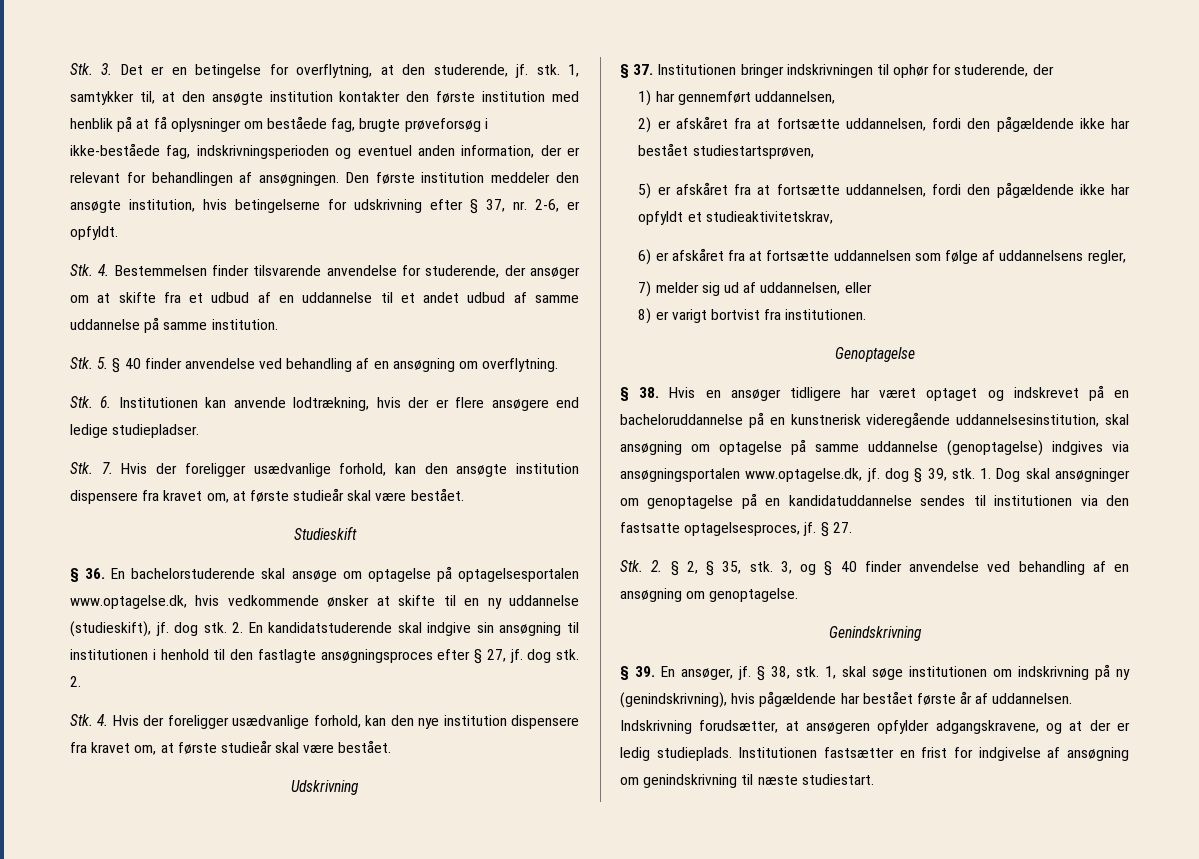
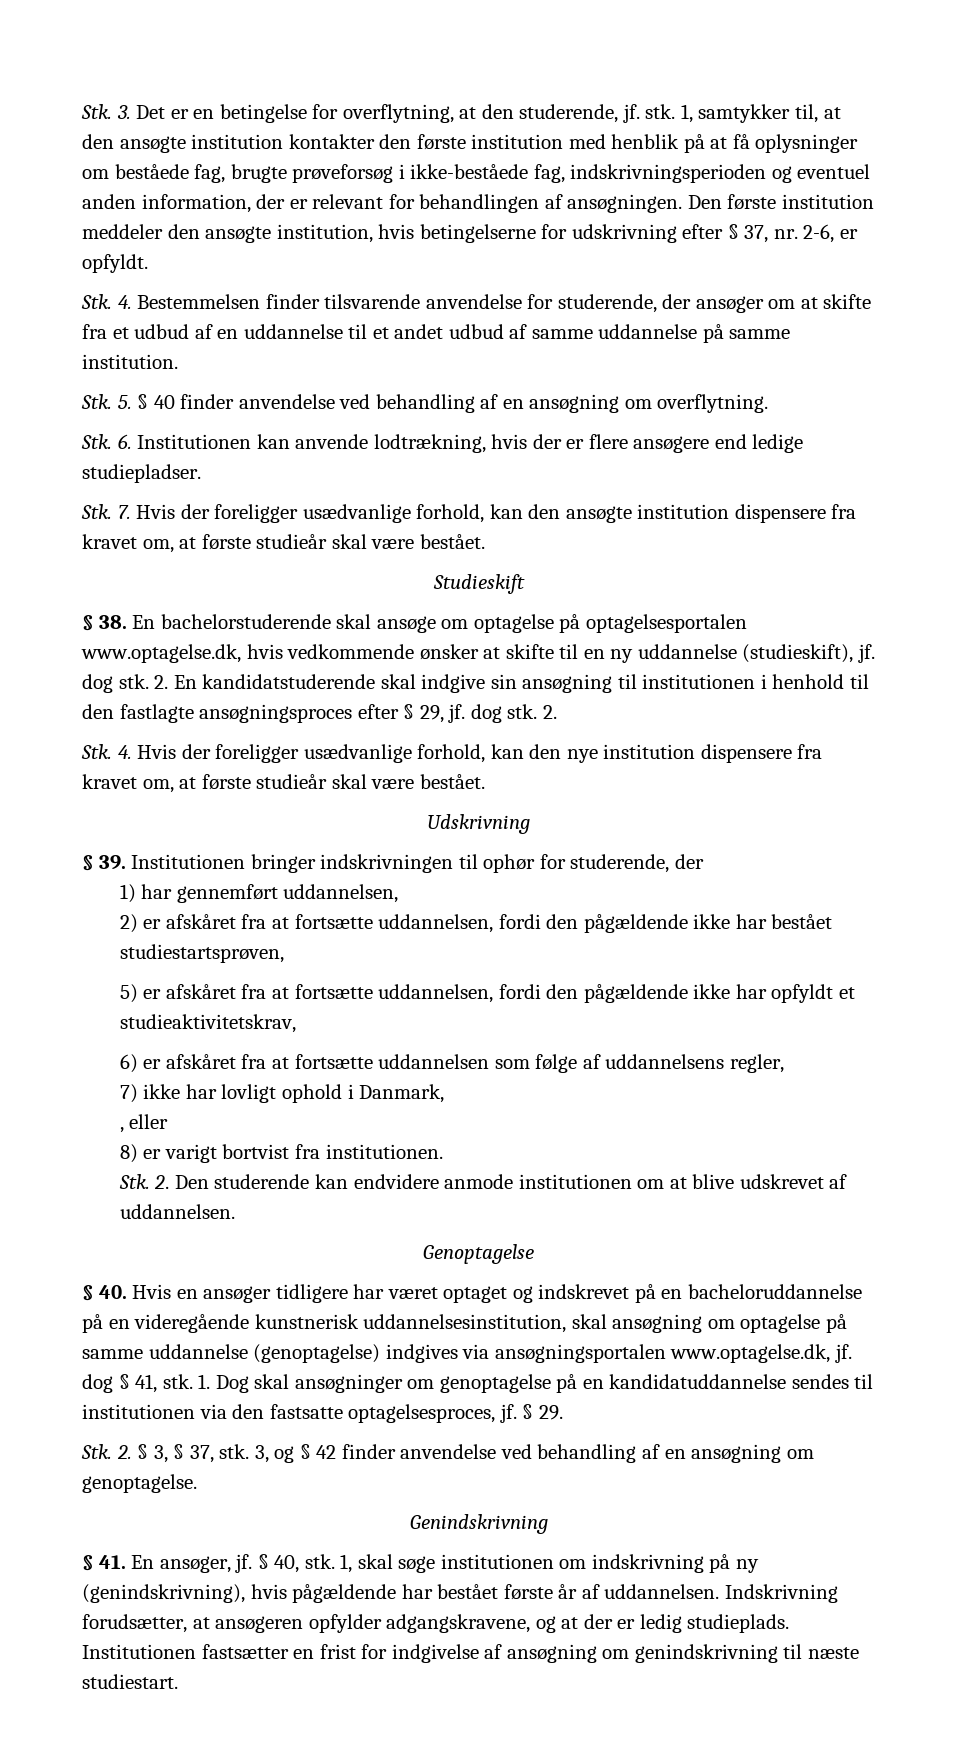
- § 36. En bachelorstuderende skal ansøge om optagelse på optagelsesportalen www.optagelse.dk, hvis vedkommende ønsker at skifte til en ny uddannelse (studieskift), jf. dog stk.
+ § 38. En bachelorstuderende skal ansøge om optagelse på optagelsesportalen www.optagelse.dk, hvis vedkommende ønsker at skifte til en ny uddannelse (studieskift), jf. dog stk.
- 2. En kandidatstuderende skal indgive sin ansøgning til institutionen i henhold til den fastlagte ansøgningsproces efter § 27, jf. dog stk.
+ 2. En kandidatstuderende skal indgive sin ansøgning til institutionen i henhold til den fastlagte ansøgningsproces efter § 29, jf. dog stk.
- § 37. Institutionen bringer indskrivningen til ophør for studerende, der
+ § 39. Institutionen bringer indskrivningen til ophør for studerende, der
- 7) melder sig ud af uddannelsen, eller
+ 7) ikke har lovligt ophold i Danmark,
+ , eller
+ Stk. 2. Den studerende kan endvidere anmode institutionen om at blive udskrevet af uddannelsen.
- § 38. Hvis en ansøger tidligere har været optaget og indskrevet på en bacheloruddannelse på en kunstnerisk videregående uddannelsesinstitution, skal ansøgning om optagelse på samme uddannelse (genoptagelse) indgives via ansøgningsportalen www.optagelse.dk, jf. dog § 39, stk.
+ § 40. Hvis en ansøger tidligere har været optaget og indskrevet på en bacheloruddannelse på en videregående kunstnerisk uddannelsesinstitution, skal ansøgning om optagelse på samme uddannelse (genoptagelse) indgives via ansøgningsportalen www.optagelse.dk, jf. dog § 41, stk.
- § 27.
+ § 29.
- Stk. 2. § 2, § 35, stk.
+ Stk. 2. § 3, § 37, stk.
- 3, og § 40 finder anvendelse ved behandling af en ansøgning om genoptagelse.
+ 3, og § 42 finder anvendelse ved behandling af en ansøgning om genoptagelse.
- § 39. En ansøger, jf.
+ § 41. En ansøger, jf.
- § 38, stk.
+ § 40, stk.

